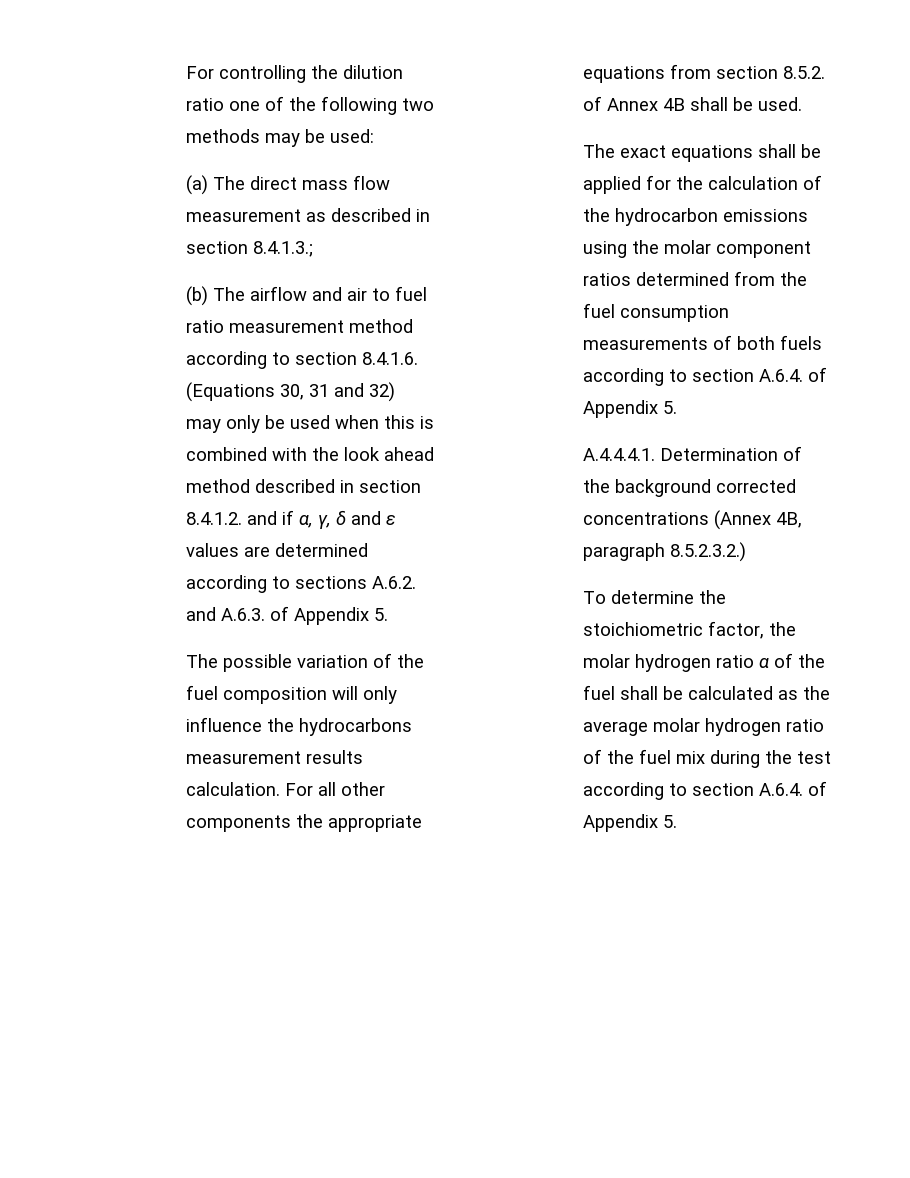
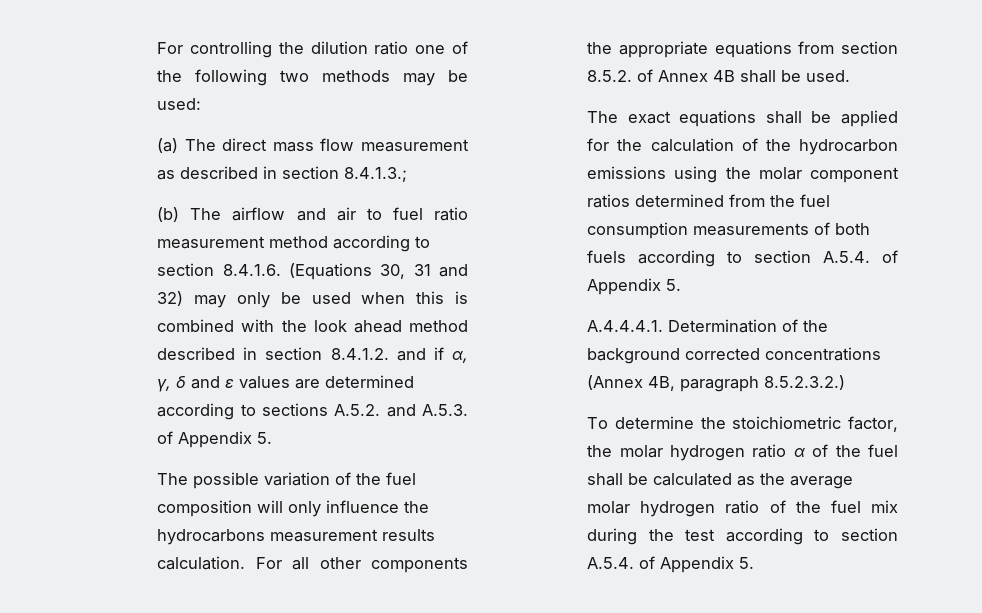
- (b) The airflow and air to fuel ratio measurement method according to section 8.4.1.6. (Equations 30, 31 and 32) may only be used when this is combined with the look ahead method described in section 8.4.1.2. and if α, γ, δ and ε values are determined according to sections A.6.2. and A.6.3. of Appendix 5.
+ (b) The airflow and air to fuel ratio measurement method according to section 8.4.1.6. (Equations 30, 31 and 32) may only be used when this is combined with the look ahead method described in section 8.4.1.2. and if α, γ, δ and ε values are determined according to sections A.5.2. and A.5.3. of Appendix 5.
- The exact equations shall be applied for the calculation of the hydrocarbon emissions using the molar component ratios determined from the fuel consumption measurements of both fuels according to section A.6.4. of Appendix 5.
+ The exact equations shall be applied for the calculation of the hydrocarbon emissions using the molar component ratios determined from the fuel consumption measurements of both fuels according to section A.5.4. of Appendix 5.
- To determine the stoichiometric factor, the molar hydrogen ratio α of the fuel shall be calculated as the average molar hydrogen ratio of the fuel mix during the test according to section A.6.4. of Appendix 5.
+ To determine the stoichiometric factor, the molar hydrogen ratio α of the fuel shall be calculated as the average molar hydrogen ratio of the fuel mix during the test according to section A.5.4. of Appendix 5.

